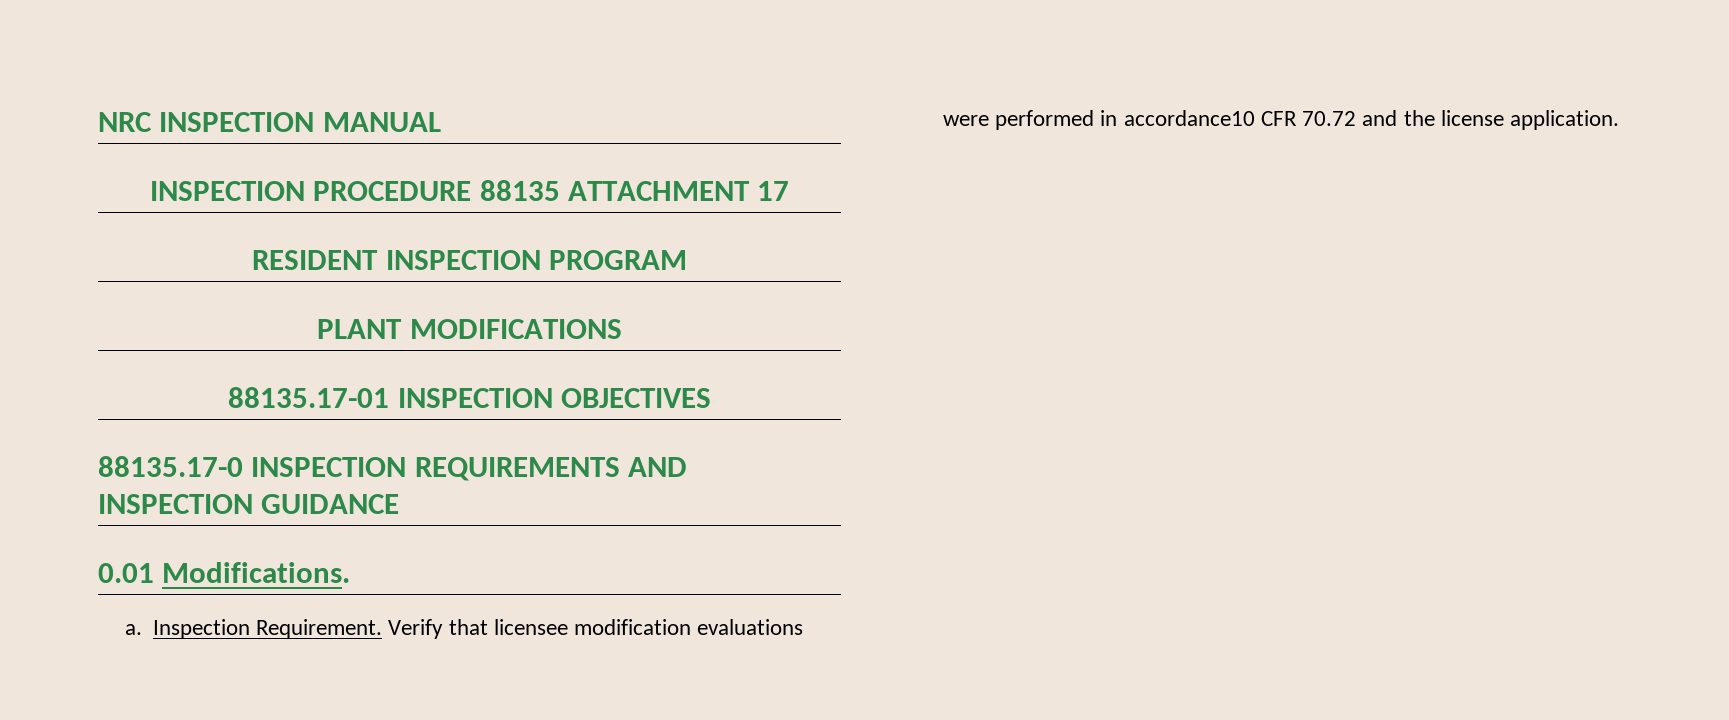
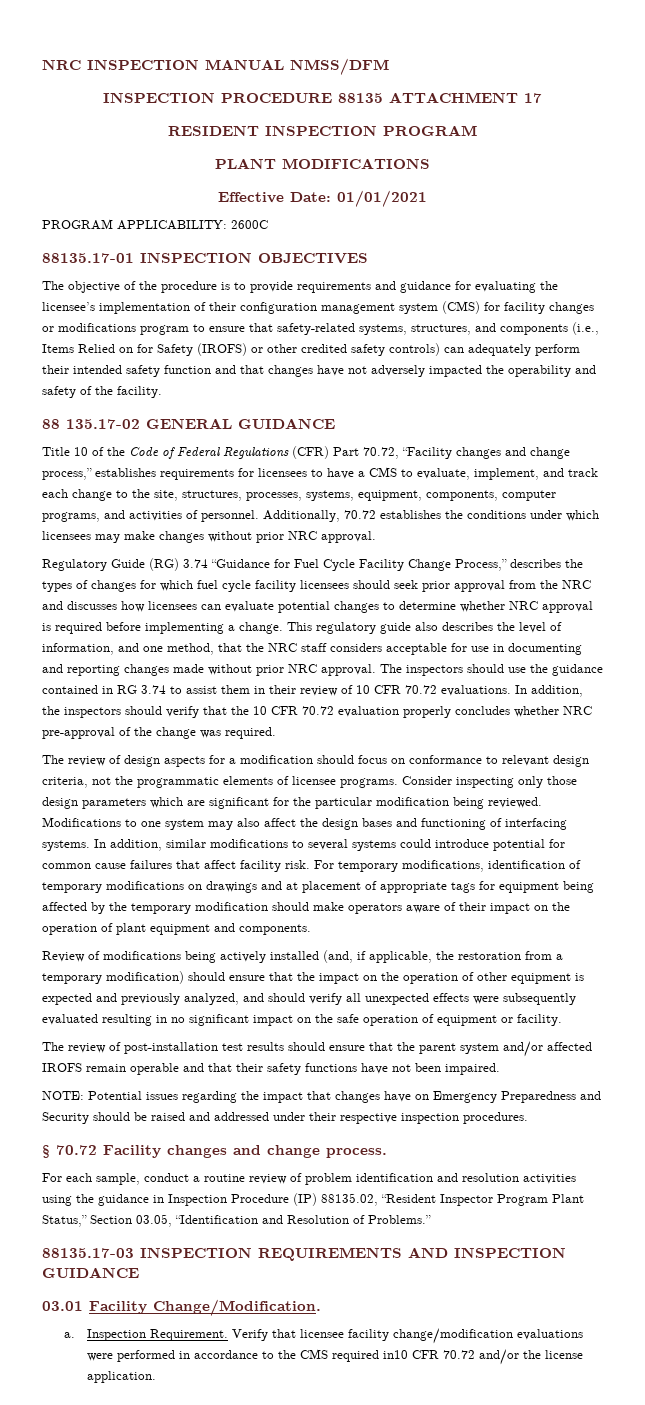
- NRC INSPECTION MANUAL
+ NRC INSPECTION MANUAL NMSS/DFM
+ Effective Date: 01/01/2021
+ PROGRAM APPLICABILITY: 2600C
  88135.17-01 INSPECTION OBJECTIVES
- 88135.17-0 INSPECTION REQUIREMENTS AND INSPECTION GUIDANCE
+ The objective of the procedure is to provide requirements and guidance for evaluating the licensee’s implementation of their configuration management system (CMS) for facility changes or modifications program to ensure that safety-related systems, structures, and components (i.e., Items Relied on for Safety (IROFS) or other credited safety controls) can adequately perform their intended safety function and that changes have not adversely impacted the operability and safety of the facility.
+ 88 135.17-02 GENERAL GUIDANCE
+ Title 10 of the Code of Federal Regulations (CFR) Part 70.72, “Facility changes and change process,” establishes requirements for licensees to have a CMS to evaluate, implement, and track each change to the site, structures, processes, systems, equipment, components, computer programs, and activities of personnel. Additionally, 70.72 establishes the conditions under which licensees may make changes without prior NRC approval.
+ Regulatory Guide (RG) 3.74 “Guidance for Fuel Cycle Facility Change Process,” describes the types of changes for which fuel cycle facility licensees should seek prior approval from the NRC and discusses how licensees can evaluate potential changes to determine whether NRC approval is required before implementing a change. This regulatory guide also describes the level of information, and one method, that the NRC staff considers acceptable for use in documenting and reporting changes made without prior NRC approval. The inspectors should use the guidance contained in RG 3.74 to assist them in their review of 10 CFR 70.72 evaluations. In addition, the inspectors should verify that the 10 CFR 70.72 evaluation properly concludes whether NRC pre-approval of the change was required.
+ The review of design aspects for a modification should focus on conformance to relevant design criteria, not the programmatic elements of licensee programs. Consider inspecting only those design parameters which are significant for the particular modification being reviewed. Modifications to one system may also affect the design bases and functioning of interfacing systems. In addition, similar modifications to several systems could introduce potential for common cause failures that affect facility risk. For temporary modifications, identification of temporary modifications on drawings and at placement of appropriate tags for equipment being affected by the temporary modification should make operators aware of their impact on the operation of plant equipment and components.
+ Review of modifications being actively installed (and, if applicable, the restoration from a temporary modification) should ensure that the impact on the operation of other equipment is expected and previously analyzed, and should verify all unexpected effects were subsequently evaluated resulting in no significant impact on the safe operation of equipment or facility.
+ The review of post-installation test results should ensure that the parent system and/or affected IROFS remain operable and that their safety functions have not been impaired.
+ NOTE: Potential issues regarding the impact that changes have on Emergency Preparedness and Security should be raised and addressed under their respective inspection procedures.
+ § 70.72 Facility changes and change process.
+ For each sample, conduct a routine review of problem identification and resolution activities using the guidance in Inspection Procedure (IP) 88135.02, “Resident Inspector Program Plant Status,” Section 03.05, “Identification and Resolution of Problems.”
+ 88135.17-03 INSPECTION REQUIREMENTS AND INSPECTION GUIDANCE
- 0.01 Modifications.
+ 03.01 Facility Change/Modification.
- Verify that licensee modification evaluations were performed in accordance10 CFR 70.72 and the license application.
+ Verify that licensee facility change/modification evaluations were performed in accordance to the CMS required in10 CFR 70.72 and/or the license application.

